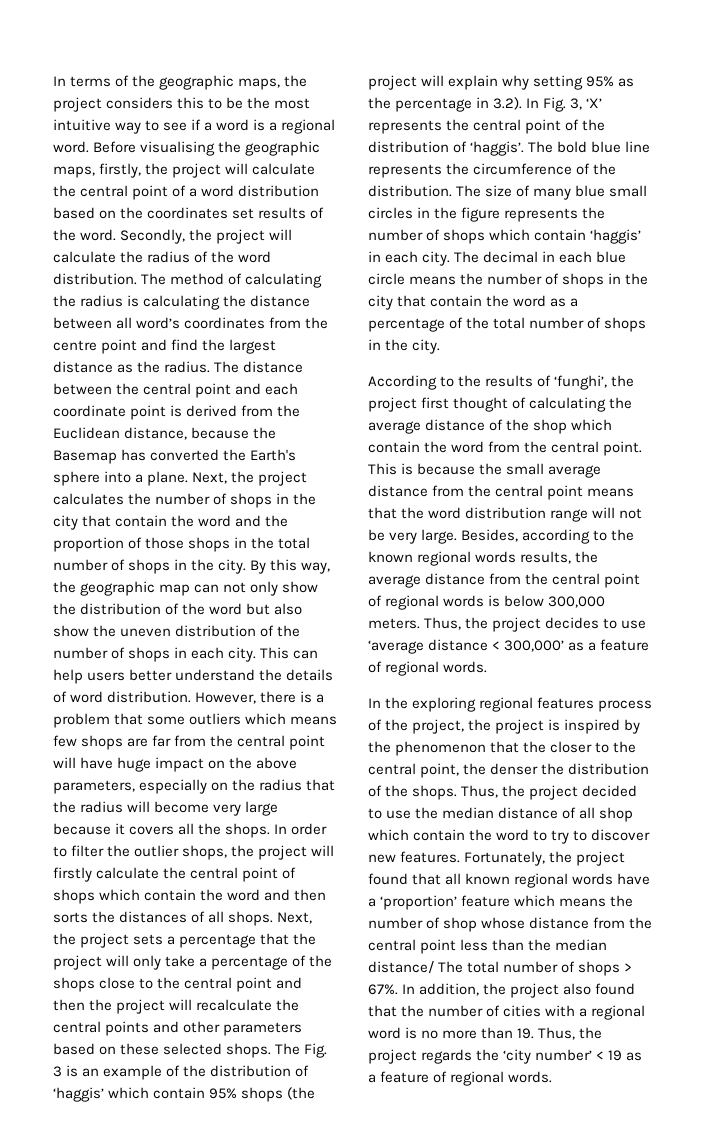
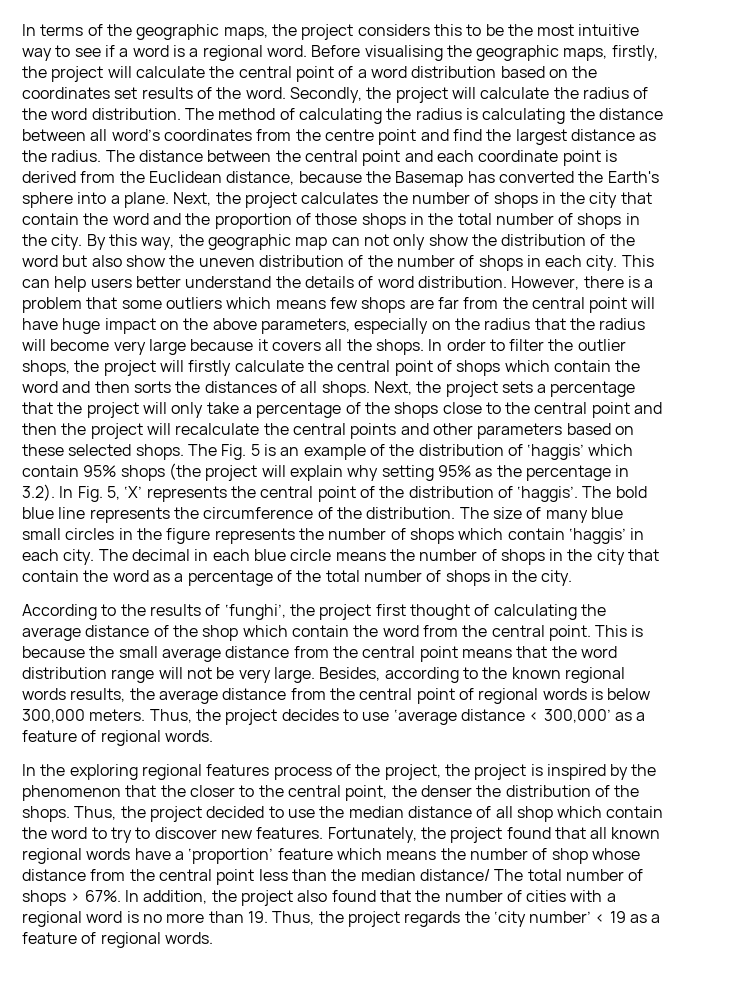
- The Fig. 3 is an example of the distribution of ‘haggis’ which contain 95% shops (the project will explain why setting 95% as the percentage in 3.2). In Fig. 3, ‘X’ represents the central point of the distribution of ‘haggis’.
+ The Fig. 5 is an example of the distribution of ‘haggis’ which contain 95% shops (the project will explain why setting 95% as the percentage in 3.2). In Fig. 5, ‘X’ represents the central point of the distribution of ‘haggis’.

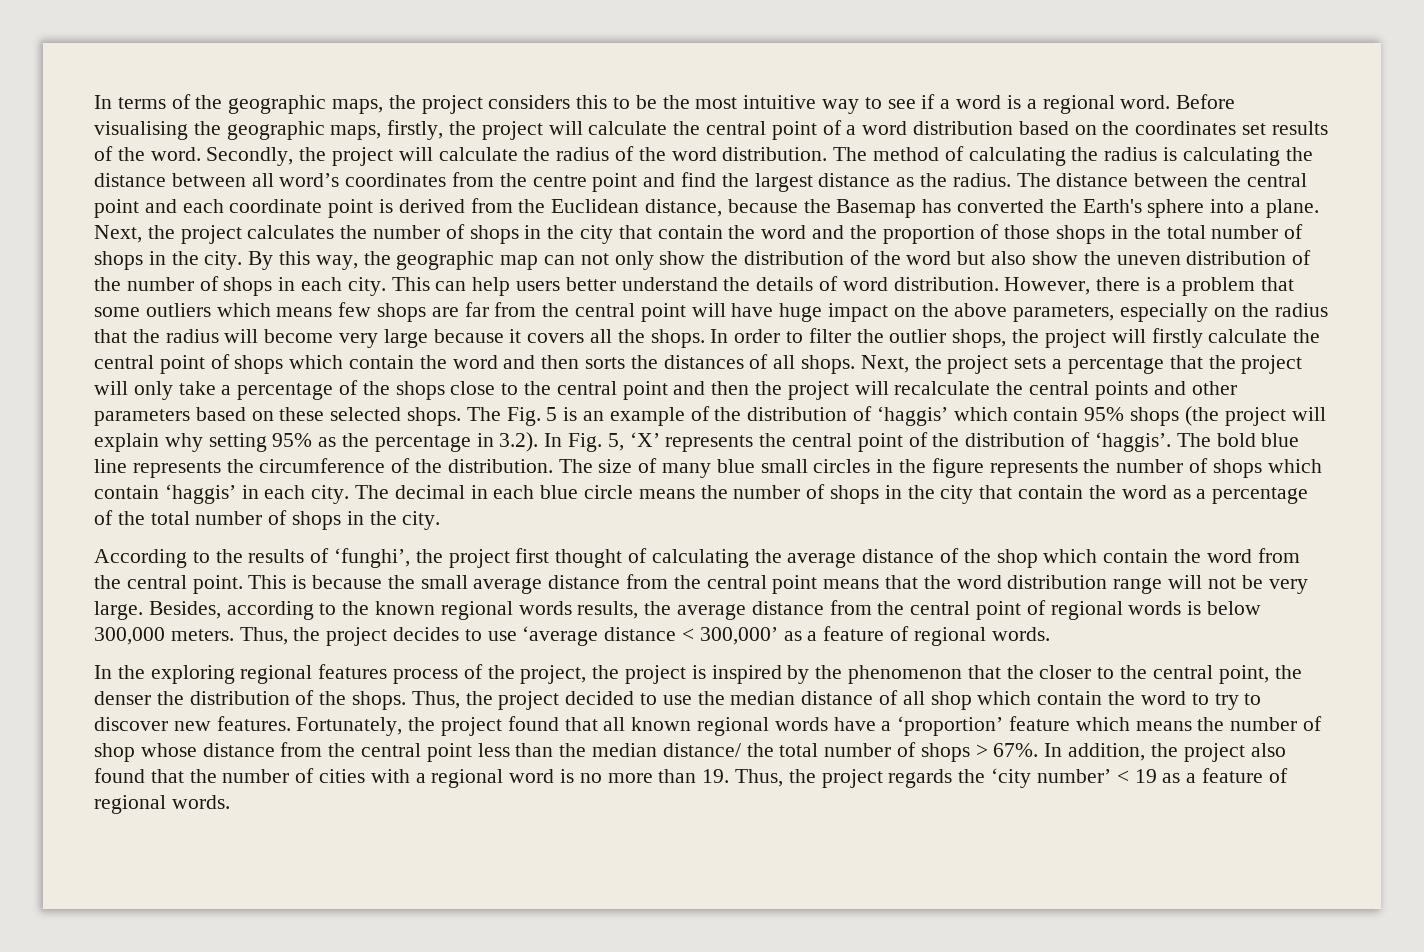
- Fortunately, the project found that all known regional words have a ‘proportion’ feature which means the number of shop whose distance from the central point less than the median distance/ The total number of shops > 67%.
+ Fortunately, the project found that all known regional words have a ‘proportion’ feature which means the number of shop whose distance from the central point less than the median distance/ the total number of shops > 67%.

